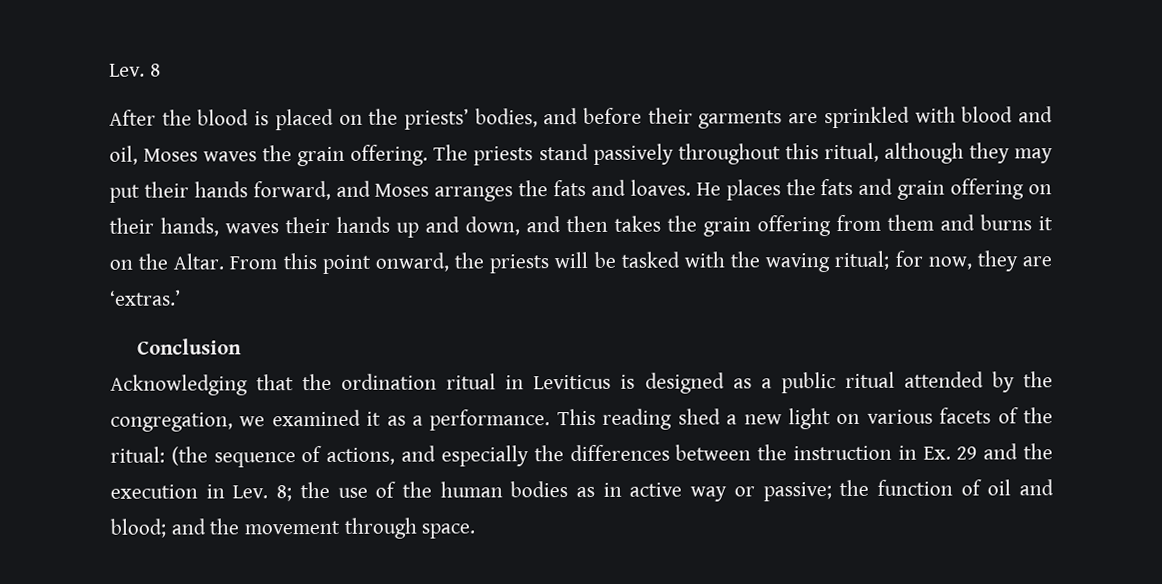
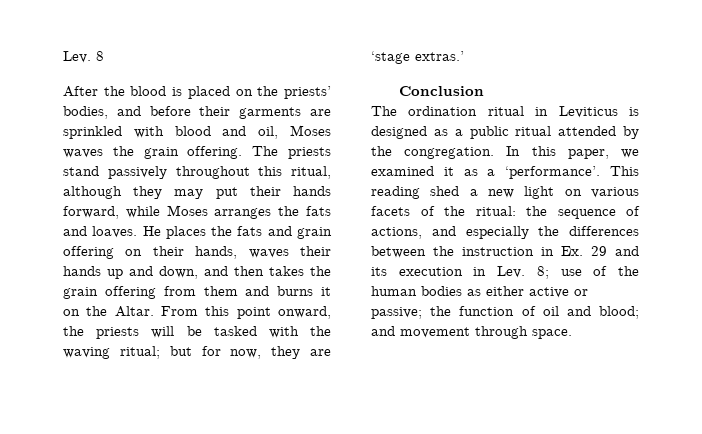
- The priests stand passively throughout this ritual, although they may put their hands forward, and Moses arranges the fats and loaves.
+ The priests stand passively throughout this ritual, although they may put their hands forward, while Moses arranges the fats and loaves.
- From this point onward, the priests will be tasked with the waving ritual; for now, they are ‘extras.’
+ From this point onward, the priests will be tasked with the waving ritual; but for now, they are ‘stage extras.’
- Acknowledging that the ordination ritual in Leviticus is designed as a public ritual attended by the congregation, we examined it as a performance.
+ The ordination ritual in Leviticus is designed as a public ritual attended by the congregation. In this paper, we examined it as a ‘performance’.
- This reading shed a new light on various facets of the ritual: (the sequence of actions, and especially the differences between the instruction in Ex. 29 and the execution in Lev. 8; the use of the human bodies as in active way or passive; the function of oil and blood; and the movement through space.
+ This reading shed a new light on various facets of the ritual: the sequence of actions, and especially the differences between the instruction in Ex. 29 and its execution in Lev. 8; use of the human bodies as either active or passive; the function of oil and blood; and movement through space.

